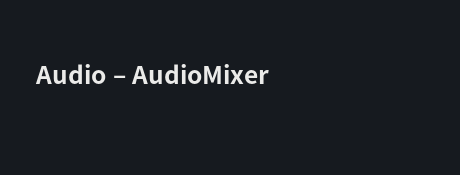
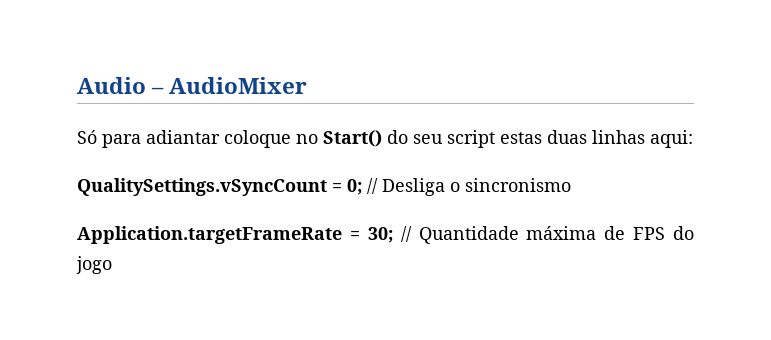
+ Só para adiantar coloque no Start() do seu script estas duas linhas aqui:
+ QualitySettings.vSyncCount = 0; // Desliga o sincronismo
+ Application.targetFrameRate = 30; // Quantidade máxima de FPS do jogo

